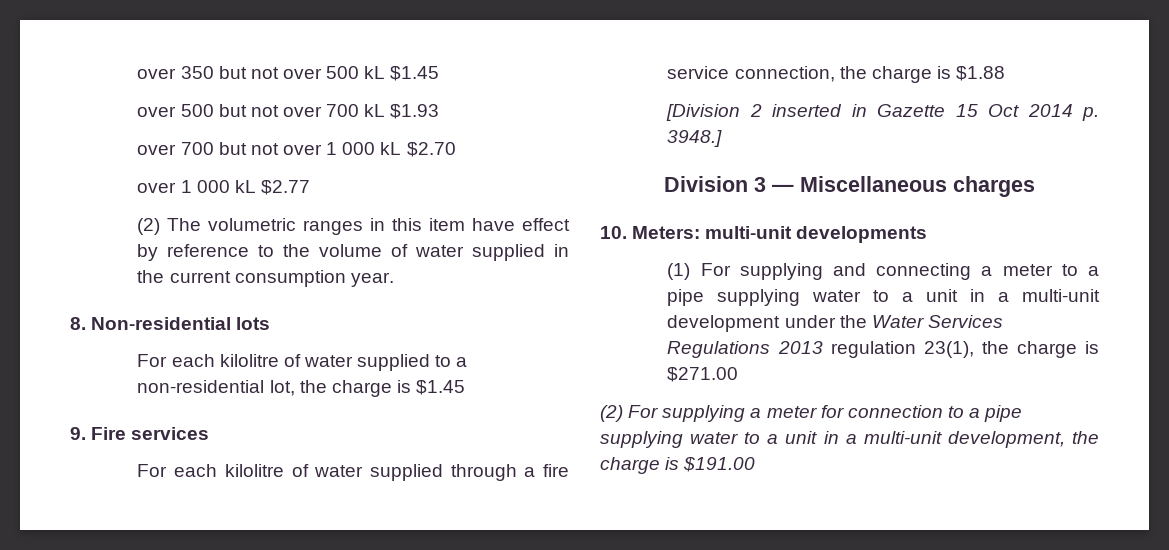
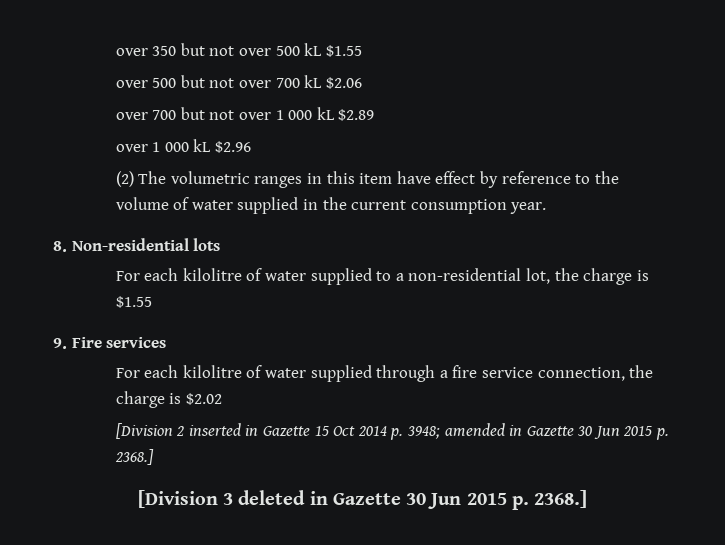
- over 350 but not over 500 kL $1.45
+ over 350 but not over 500 kL $1.55
- over 500 but not over 700 kL $1.93
+ over 500 but not over 700 kL $2.06
- over 700 but not over 1 000 kL $2.70
- over 1 000 kL $2.77
+ over 700 but not over 1 000 kL $2.89
+ over 1 000 kL $2.96
- For each kilolitre of water supplied to a non-residential lot, the charge is $1.45
+ For each kilolitre of water supplied to a non-residential lot, the charge is $1.55
- For each kilolitre of water supplied through a fire service connection, the charge is $1.88
+ For each kilolitre of water supplied through a fire service connection, the charge is $2.02
- [Division 2 inserted in Gazette 15 Oct 2014 p. 3948.]
- Division 3 — Miscellaneous charges
- 10. Meters: multi-unit developments
- (1) For supplying and connecting a meter to a pipe supplying water to a unit in a multi-unit development under the Water Services Regulations 2013 regulation 23(1), the charge is $271.00
- (2) For supplying a meter for connection to a pipe supplying water to a unit in a multi-unit development, the charge is $191.00
+ [Division 2 inserted in Gazette 15 Oct 2014 p. 3948; amended in Gazette 30 Jun 2015 p. 2368.]
+ [Division 3 deleted in Gazette 30 Jun 2015 p. 2368.]

